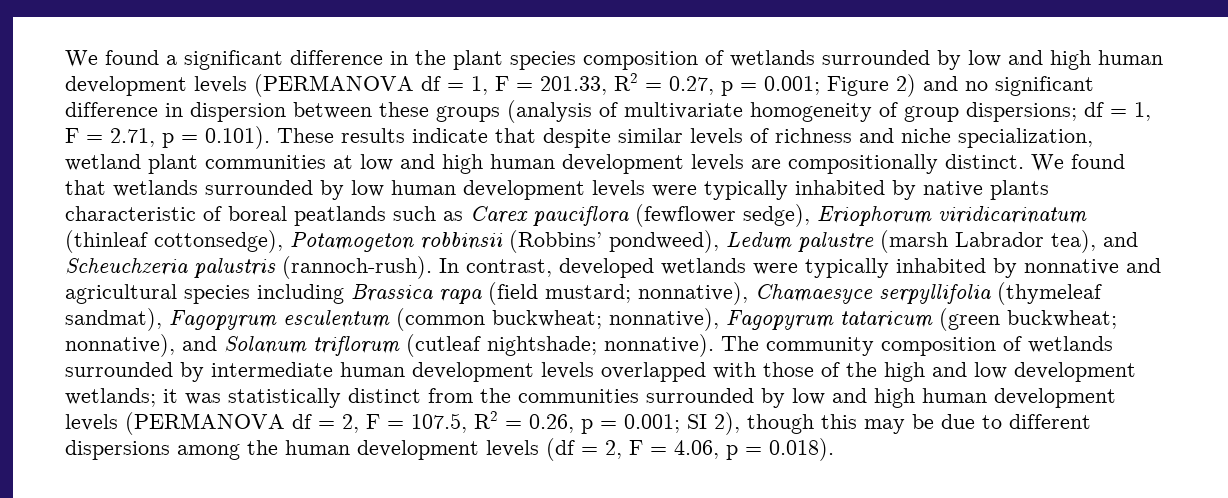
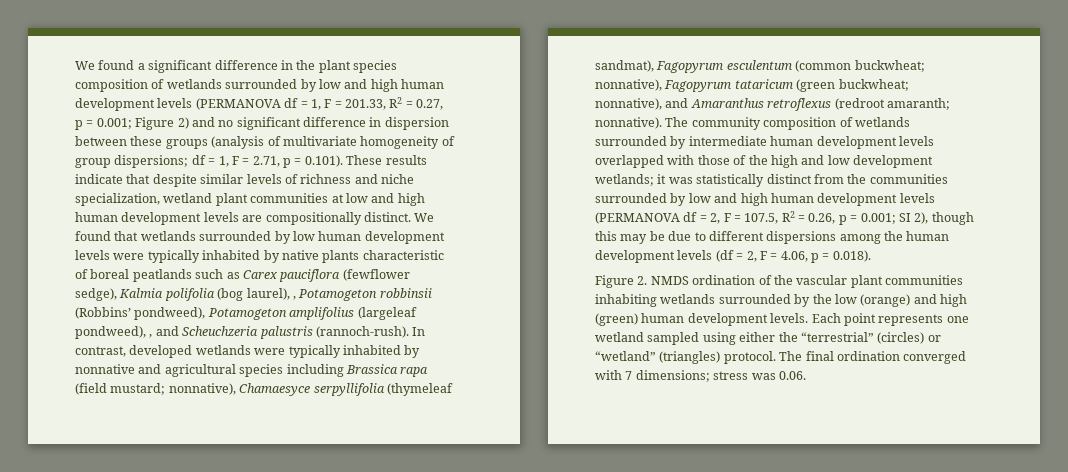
- We found that wetlands surrounded by low human development levels were typically inhabited by native plants characteristic of boreal peatlands such as Carex pauciflora (fewflower sedge), Eriophorum viridicarinatum (thinleaf cottonsedge), Potamogeton robbinsii (Robbins’ pondweed), Ledum palustre (marsh Labrador tea), and Scheuchzeria palustris (rannoch-rush).
+ We found that wetlands surrounded by low human development levels were typically inhabited by native plants characteristic of boreal peatlands such as Carex pauciflora (fewflower sedge), Kalmia polifolia (bog laurel), , Potamogeton robbinsii (Robbins’ pondweed), Potamogeton amplifolius (largeleaf pondweed), , and Scheuchzeria palustris (rannoch-rush).
- In contrast, developed wetlands were typically inhabited by nonnative and agricultural species including Brassica rapa (field mustard; nonnative), Chamaesyce serpyllifolia (thymeleaf sandmat), Fagopyrum esculentum (common buckwheat; nonnative), Fagopyrum tataricum (green buckwheat; nonnative), and Solanum triflorum (cutleaf nightshade; nonnative).
+ In contrast, developed wetlands were typically inhabited by nonnative and agricultural species including Brassica rapa (field mustard; nonnative), Chamaesyce serpyllifolia (thymeleaf sandmat), Fagopyrum esculentum (common buckwheat; nonnative), Fagopyrum tataricum (green buckwheat; nonnative), and Amaranthus retroflexus (redroot amaranth; nonnative).
+ Figure 2. NMDS ordination of the vascular plant communities inhabiting wetlands surrounded by the low (orange) and high (green) human development levels. Each point represents one wetland sampled using either the “terrestrial” (circles) or “wetland” (triangles) protocol. The final ordination converged with 7 dimensions; stress was 0.06.

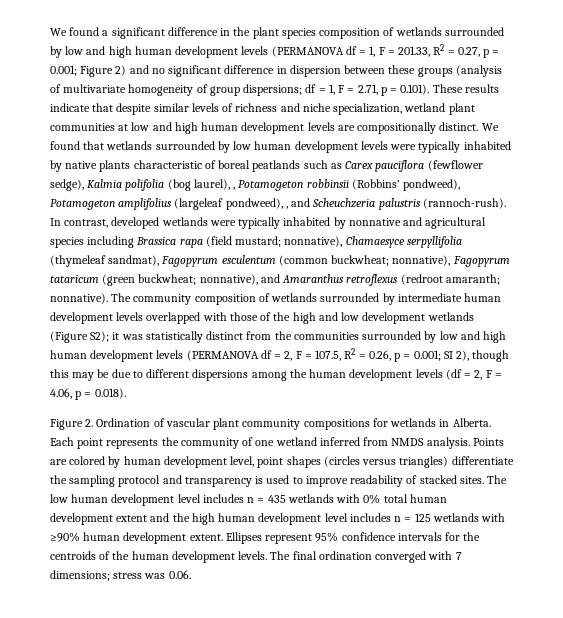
- The community composition of wetlands surrounded by intermediate human development levels overlapped with those of the high and low development wetlands;
+ The community composition of wetlands surrounded by intermediate human development levels overlapped with those of the high and low development wetlands (Figure S2);
- Figure 2. NMDS ordination of the vascular plant communities inhabiting wetlands surrounded by the low (orange) and high (green) human development levels. Each point represents one wetland sampled using either the “terrestrial” (circles) or “wetland” (triangles) protocol.
+ Figure 2. Ordination of vascular plant community compositions for wetlands in Alberta. Each point represents the community of one wetland inferred from NMDS analysis. Points are colored by human development level, point shapes (circles versus triangles) differentiate the sampling protocol and transparency is used to improve readability of stacked sites. The low human development level includes n = 435 wetlands with 0% total human development extent and the high human development level includes n = 125 wetlands with ≥90% human development extent. Ellipses represent 95% confidence intervals for the centroids of the human development levels.

